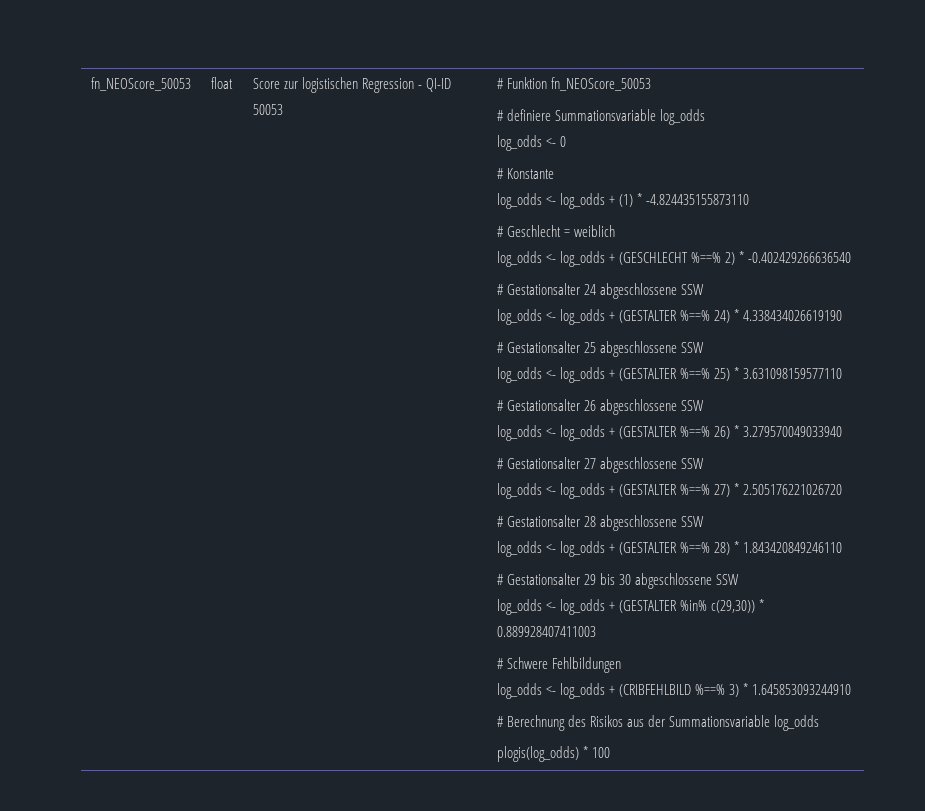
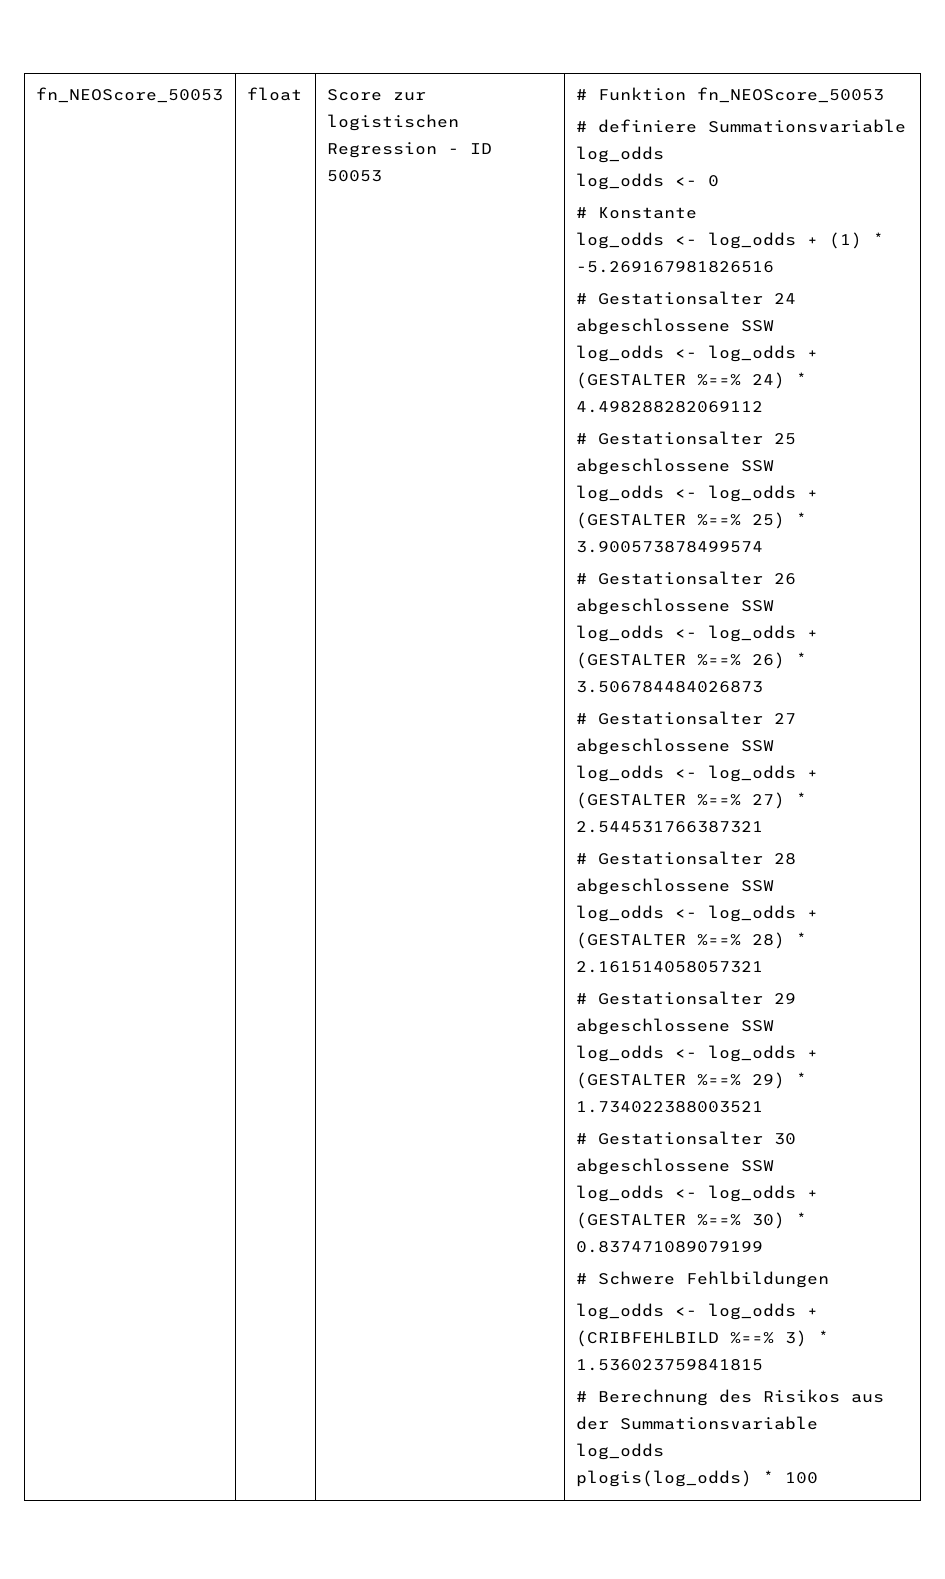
- Score zur logistischen Regression - QI-ID 50053
+ Score zur logistischen Regression - ID 50053
- log_odds <- log_odds + (1) * -4.824435155873110
- # Geschlecht = weiblich
- log_odds <- log_odds + (GESCHLECHT %==% 2) * -0.402429266636540
+ log_odds <- log_odds + (1) * -5.269167981826516
- log_odds <- log_odds + (GESTALTER %==% 24) * 4.338434026619190
+ log_odds <- log_odds + (GESTALTER %==% 24) * 4.498288282069112
- log_odds <- log_odds + (GESTALTER %==% 25) * 3.631098159577110
+ log_odds <- log_odds + (GESTALTER %==% 25) * 3.900573878499574
- log_odds <- log_odds + (GESTALTER %==% 26) * 3.279570049033940
+ log_odds <- log_odds + (GESTALTER %==% 26) * 3.506784484026873
- log_odds <- log_odds + (GESTALTER %==% 27) * 2.505176221026720
+ log_odds <- log_odds + (GESTALTER %==% 27) * 2.544531766387321
- log_odds <- log_odds + (GESTALTER %==% 28) * 1.843420849246110
+ log_odds <- log_odds + (GESTALTER %==% 28) * 2.161514058057321
- # Gestationsalter 29 bis 30 abgeschlossene SSW
+ # Gestationsalter 29 abgeschlossene SSW
+ log_odds <- log_odds + (GESTALTER %==% 29) * 1.734022388003521
+ # Gestationsalter 30 abgeschlossene SSW
- log_odds <- log_odds + (GESTALTER %in% c(29,30)) * 0.889928407411003
+ log_odds <- log_odds + (GESTALTER %==% 30) * 0.837471089079199
- log_odds <- log_odds + (CRIBFEHLBILD %==% 3) * 1.645853093244910
+ log_odds <- log_odds + (CRIBFEHLBILD %==% 3) * 1.536023759841815

